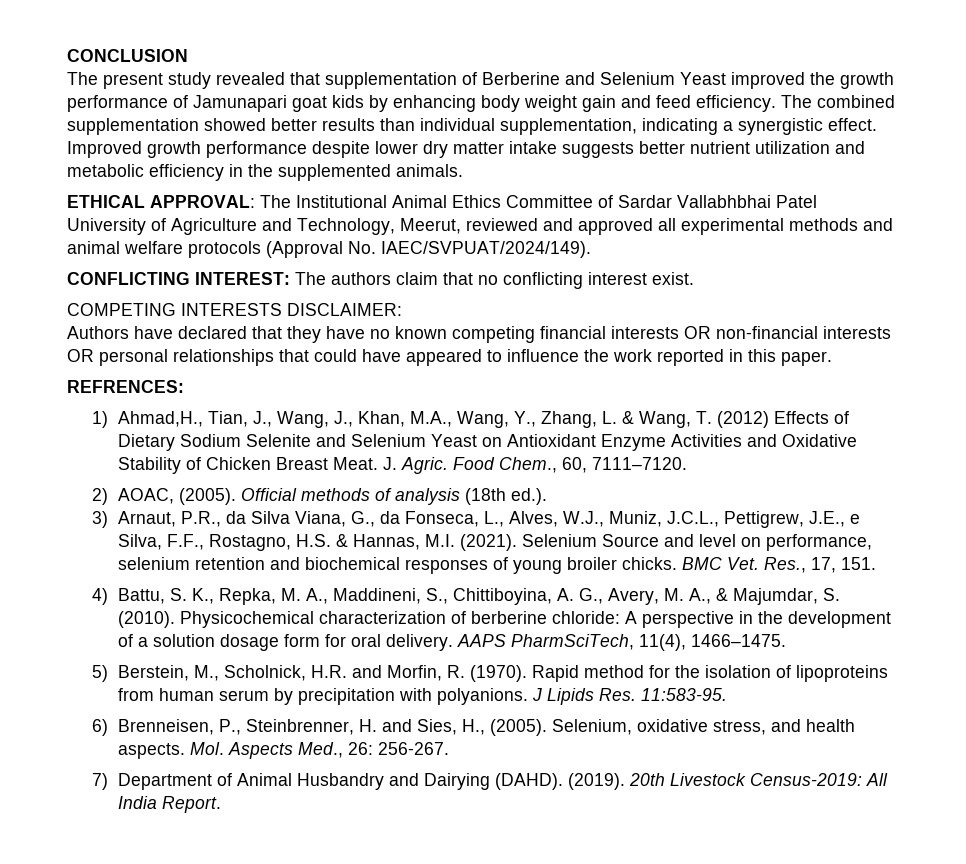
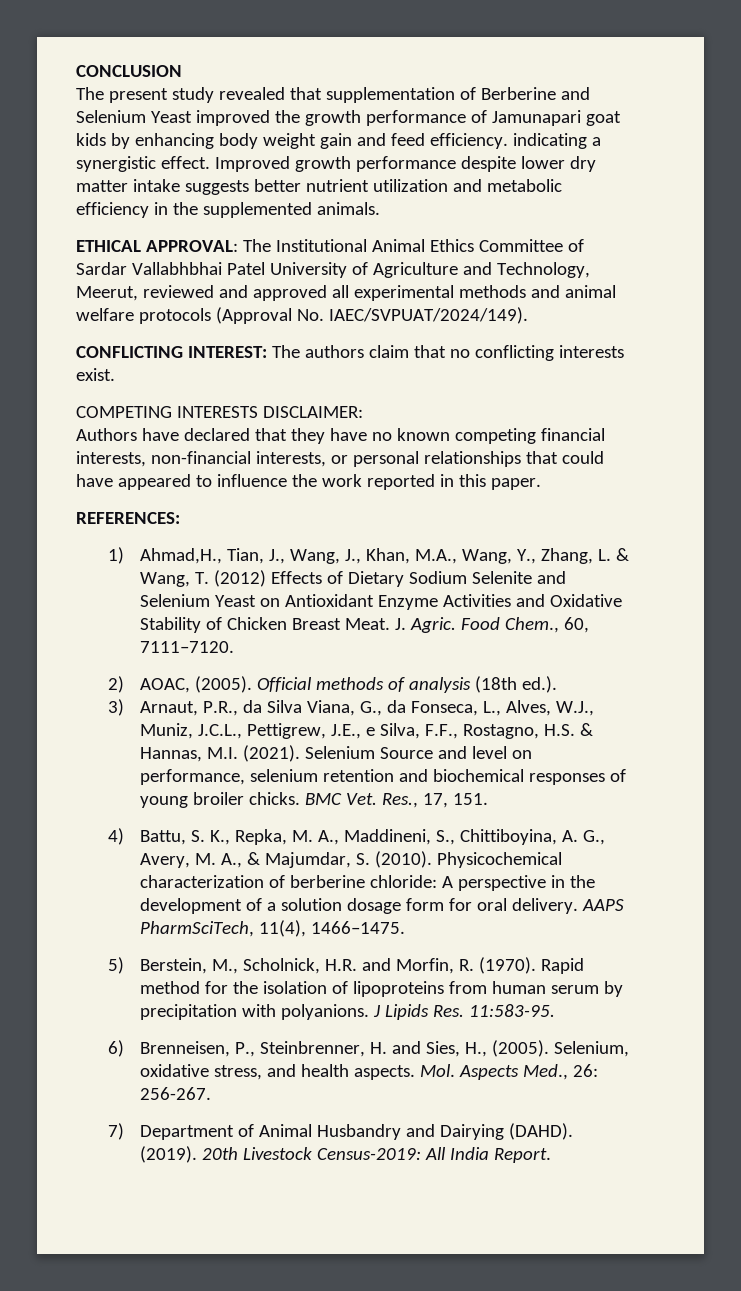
- The present study revealed that supplementation of Berberine and Selenium Yeast improved the growth performance of Jamunapari goat kids by enhancing body weight gain and feed efficiency. The combined supplementation showed better results than individual supplementation, indicating a synergistic effect.
+ The present study revealed that supplementation of Berberine and Selenium Yeast improved the growth performance of Jamunapari goat kids by enhancing body weight gain and feed efficiency. indicating a synergistic effect.
- CONFLICTING INTEREST: The authors claim that no conflicting interest exist.
+ CONFLICTING INTEREST: The authors claim that no conflicting interests exist.
- Authors have declared that they have no known competing financial interests OR non-financial interests OR personal relationships that could have appeared to influence the work reported in this paper.
+ Authors have declared that they have no known competing financial interests, non-financial interests, or personal relationships that could have appeared to influence the work reported in this paper.
- REFRENCES:
+ REFERENCES:

